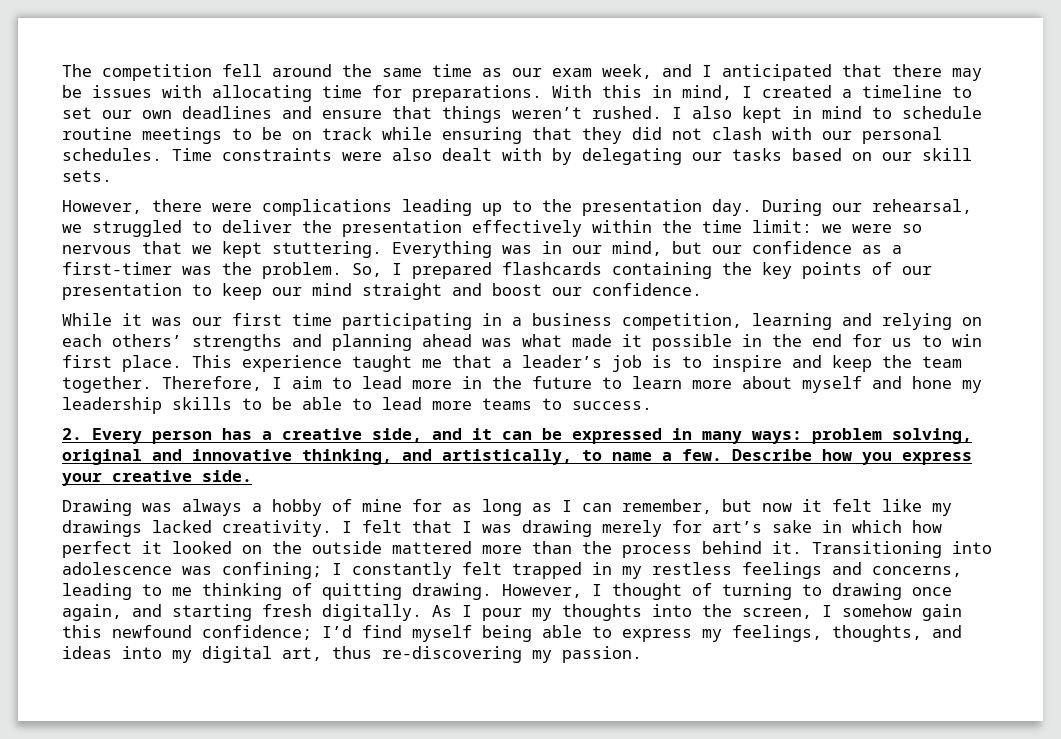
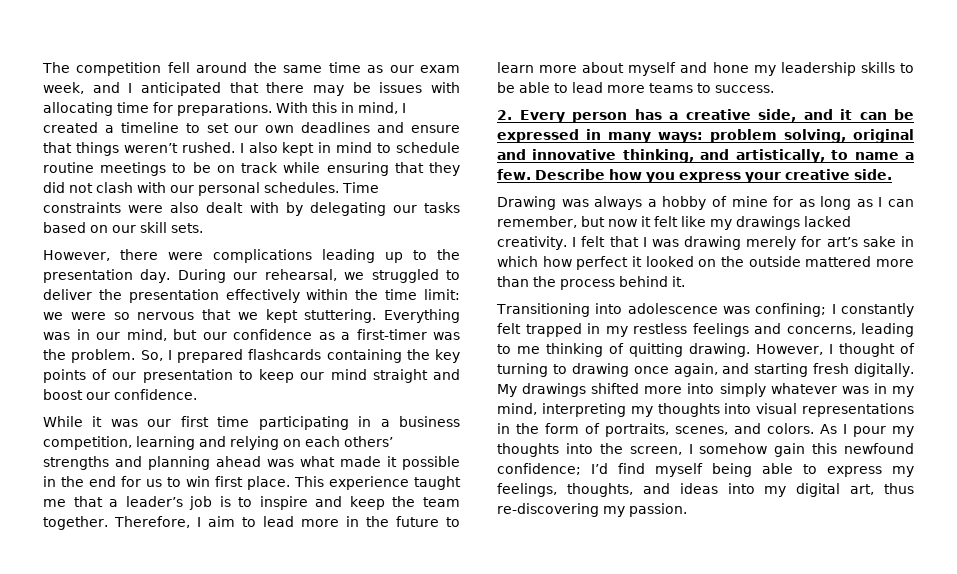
- I felt that I was drawing merely for art’s sake in which how perfect it looked on the outside mattered more than the process behind it. Transitioning into adolescence was confining; I constantly felt trapped in my restless feelings and concerns, leading to me thinking of quitting drawing.
+ I felt that I was drawing merely for art’s sake in which how perfect it looked on the outside mattered more than the process behind it.
+ Transitioning into adolescence was confining; I constantly felt trapped in my restless feelings and concerns, leading to me thinking of quitting drawing.
+ My drawings shifted more into simply whatever was in my mind, interpreting my thoughts into visual representations in the form of portraits, scenes, and colors.

